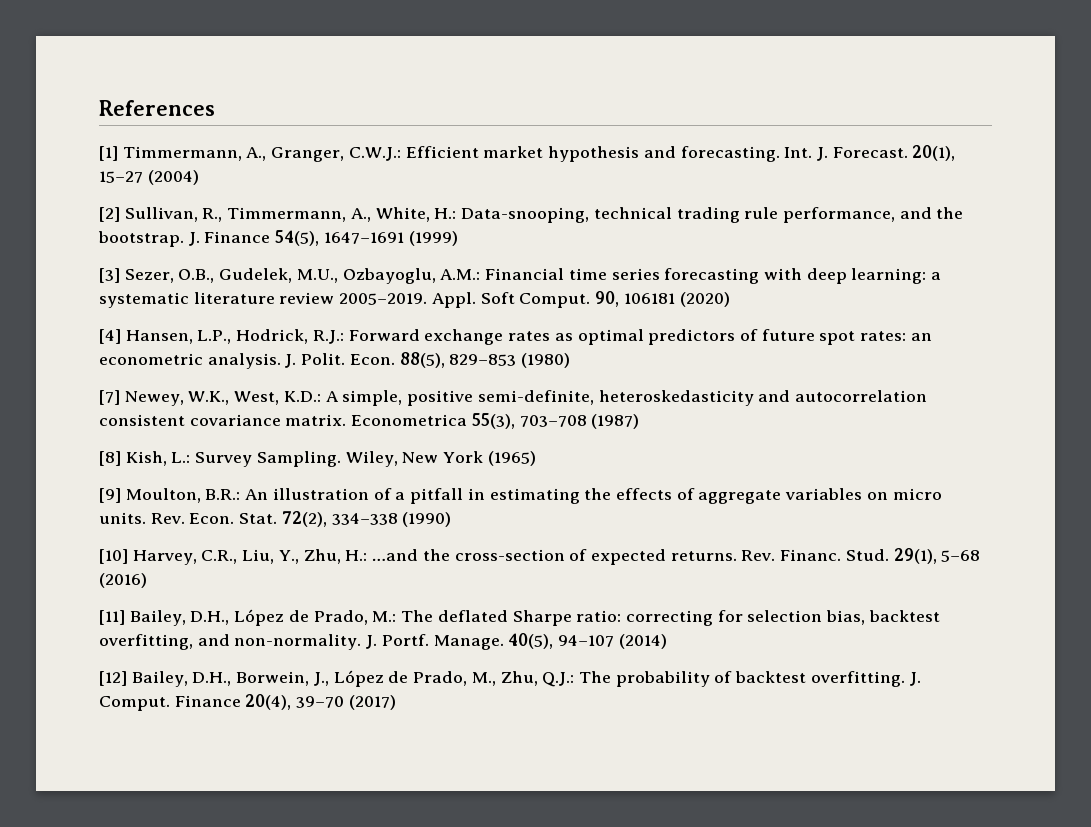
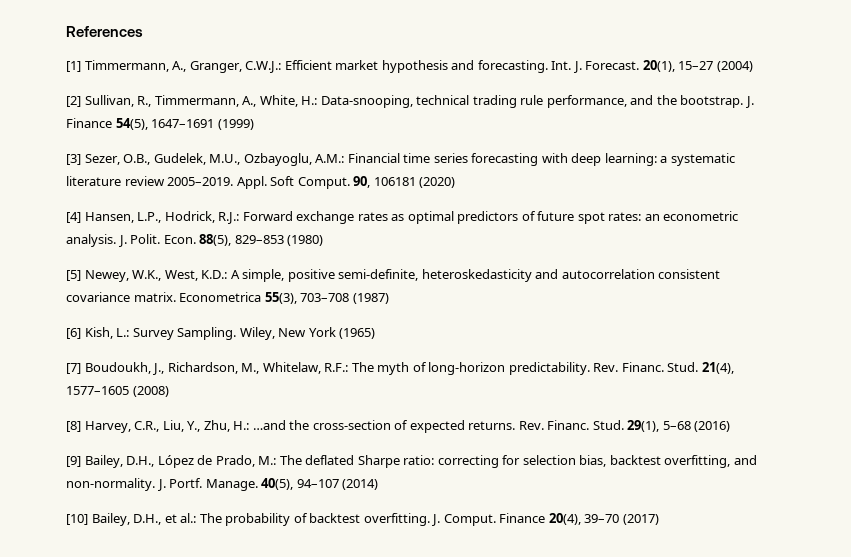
- [7] Newey, W.K., West, K.D.: A simple, positive semi-definite, heteroskedasticity and autocorrelation consistent covariance matrix.
+ [5] Newey, W.K., West, K.D.: A simple, positive semi-definite, heteroskedasticity and autocorrelation consistent covariance matrix.
- [8] Kish, L.: Survey Sampling.
+ [6] Kish, L.: Survey Sampling.
- [9] Moulton, B.R.: An illustration of a pitfall in estimating the effects of aggregate variables on micro units. Rev. Econ. Stat. 72(2), 334–338 (1990)
- [10] Harvey, C.R., Liu, Y., Zhu, H.: …and the cross-section of expected returns.
+ [7] Boudoukh, J., Richardson, M., Whitelaw, R.F.: The myth of long-horizon predictability. Rev. Financ. Stud. 21(4), 1577–1605 (2008)
+ [8] Harvey, C.R., Liu, Y., Zhu, H.: …and the cross-section of expected returns.
- [11] Bailey, D.H., López de Prado, M.: The deflated Sharpe ratio: correcting for selection bias, backtest overfitting, and non-normality.
+ [9] Bailey, D.H., López de Prado, M.: The deflated Sharpe ratio: correcting for selection bias, backtest overfitting, and non-normality.
- [12] Bailey, D.H., Borwein, J., López de Prado, M., Zhu, Q.J.: The probability of backtest overfitting.
+ [10] Bailey, D.H., et al.: The probability of backtest overfitting.

